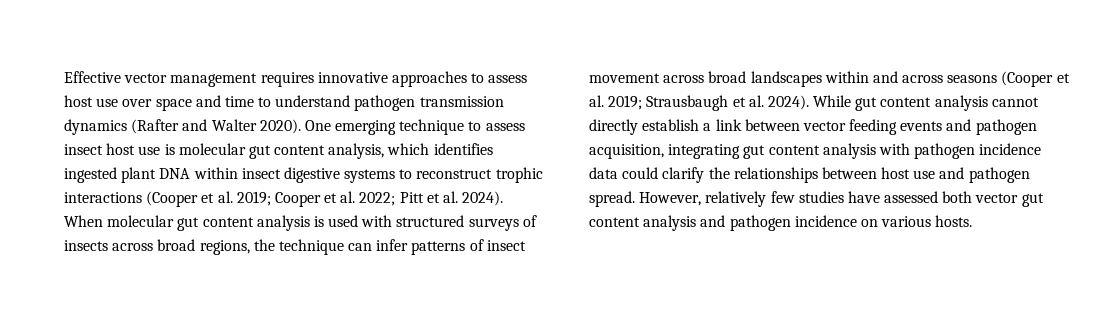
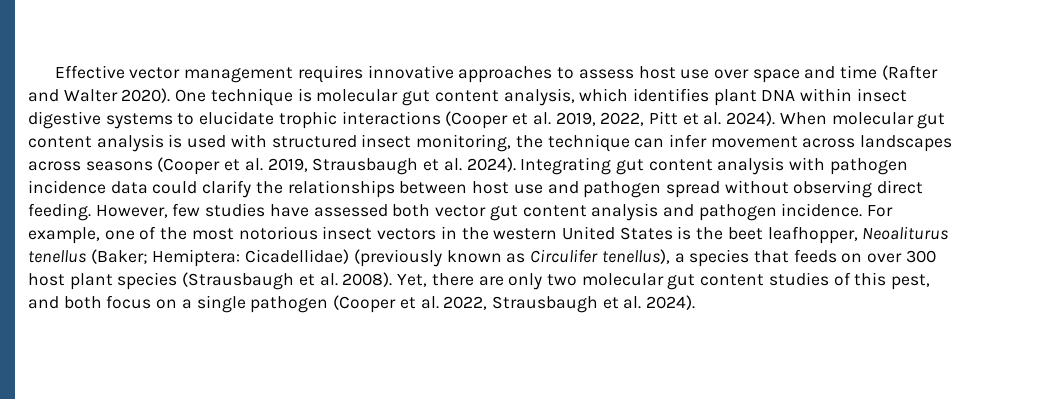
- Effective vector management requires innovative approaches to assess host use over space and time to understand pathogen transmission dynamics (Rafter and Walter 2020).
+ Effective vector management requires innovative approaches to assess host use over space and time (Rafter and Walter 2020).
- One emerging technique to assess insect host use is molecular gut content analysis, which identifies ingested plant DNA within insect digestive systems to reconstruct trophic interactions (Cooper et al. 2019; Cooper et al. 2022; Pitt et al. 2024).
+ One technique is molecular gut content analysis, which identifies plant DNA within insect digestive systems to elucidate trophic interactions (Cooper et al. 2019, 2022, Pitt et al. 2024).
- When molecular gut content analysis is used with structured surveys of insects across broad regions, the technique can infer patterns of insect movement across broad landscapes within and across seasons (Cooper et al. 2019; Strausbaugh et al. 2024). While gut content analysis cannot directly establish a link between vector feeding events and pathogen acquisition, integrating gut content analysis with pathogen incidence data could clarify the relationships between host use and pathogen spread. However, relatively few studies have assessed both vector gut content analysis and pathogen incidence on various hosts.
+ When molecular gut content analysis is used with structured insect monitoring, the technique can infer movement across landscapes across seasons (Cooper et al. 2019, Strausbaugh et al. 2024). Integrating gut content analysis with pathogen incidence data could clarify the relationships between host use and pathogen spread without observing direct feeding. However, few studies have assessed both vector gut content analysis and pathogen incidence. For example, one of the most notorious insect vectors in the western United States is the beet leafhopper, Neoaliturus tenellus (Baker; Hemiptera: Cicadellidae) (previously known as Circulifer tenellus), a species that feeds on over 300 host plant species (Strausbaugh et al. 2008). Yet, there are only two molecular gut content studies of this pest, and both focus on a single pathogen (Cooper et al. 2022, Strausbaugh et al. 2024).

